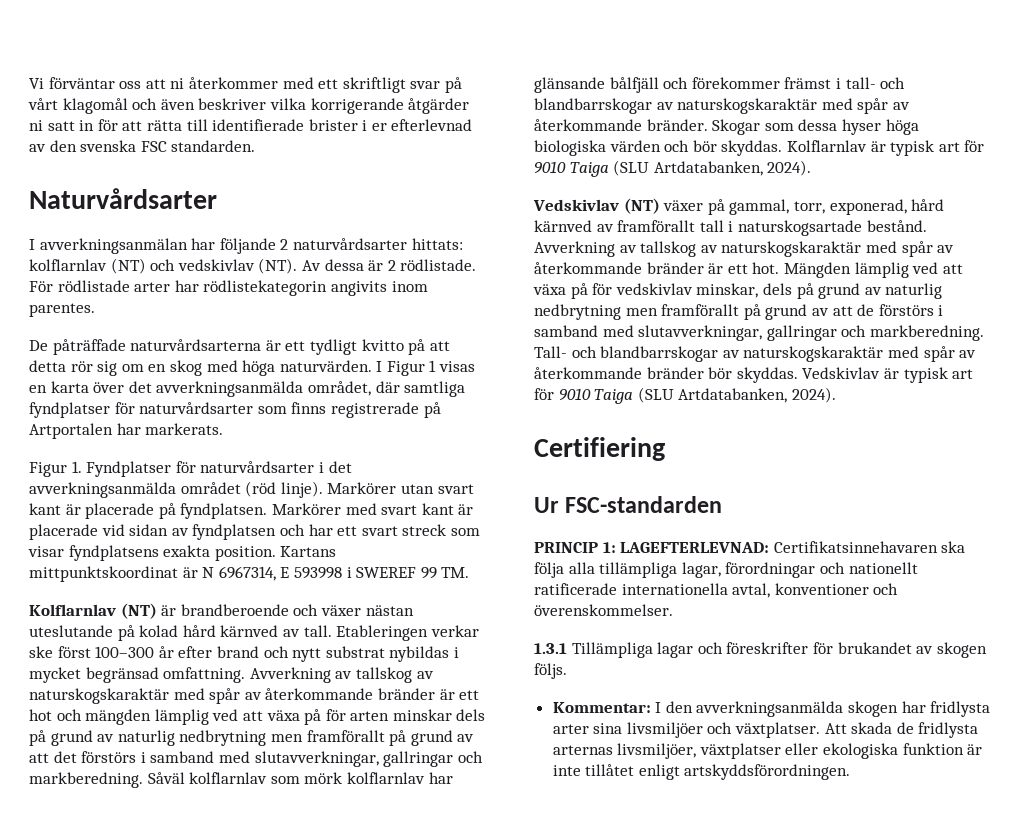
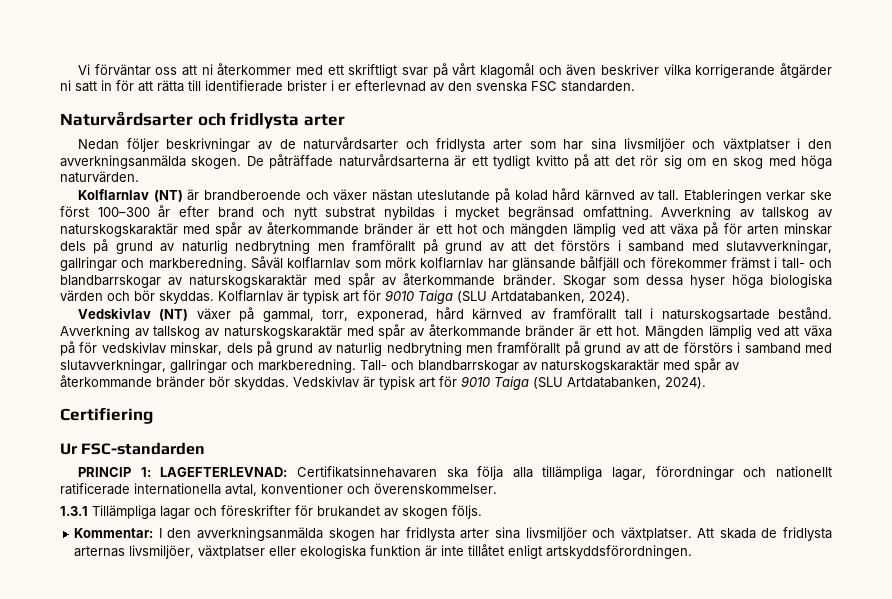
- Naturvårdsarter
- I avverkningsanmälan har följande 2 naturvårdsarter hittats: kolflarnlav (NT) och vedskivlav (NT). Av dessa är 2 rödlistade. För rödlistade arter har rödlistekategorin angivits inom parentes.
- De påträffade naturvårdsarterna är ett tydligt kvitto på att detta rör sig om en skog med höga naturvärden. I Figur 1 visas en karta över det avverkningsanmälda området, där samtliga fyndplatser för naturvårdsarter som finns registrerade på Artportalen har markerats.
- Figur 1. Fyndplatser för naturvårdsarter i det avverkningsanmälda området (röd linje). Markörer utan svart kant är placerade på fyndplatsen. Markörer med svart kant är placerade vid sidan av fyndplatsen och har ett svart streck som visar fyndplatsens exakta position. Kartans mittpunktskoordinat är N 6967314, E 593998 i SWEREF 99 TM.
+ Naturvårdsarter och fridlysta arter
+ Nedan följer beskrivningar av de naturvårdsarter och fridlysta arter som har sina livsmiljöer och växtplatser i den avverkningsanmälda skogen. De påträffade naturvårdsarterna är ett tydligt kvitto på att det rör sig om en skog med höga naturvärden.

